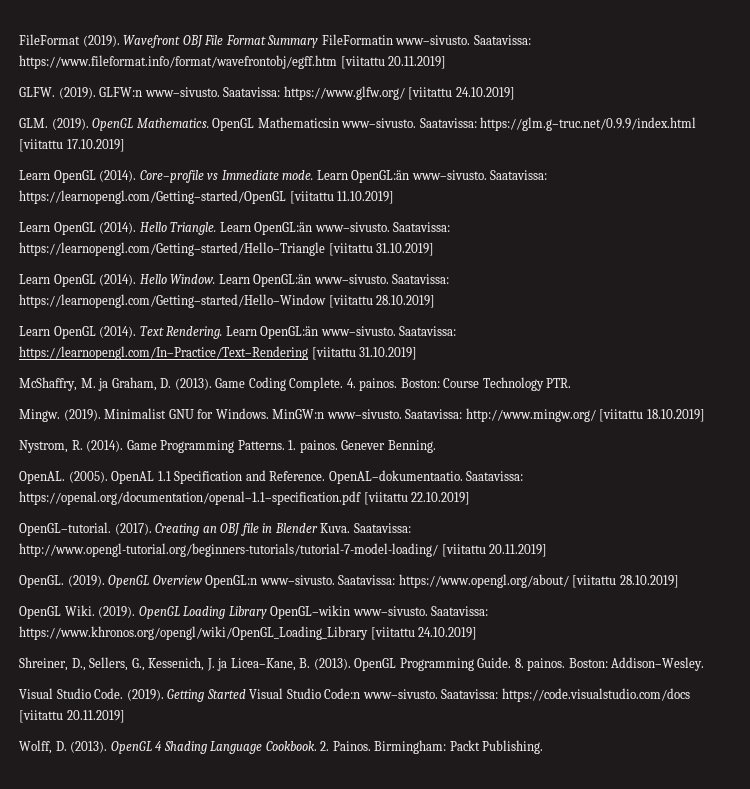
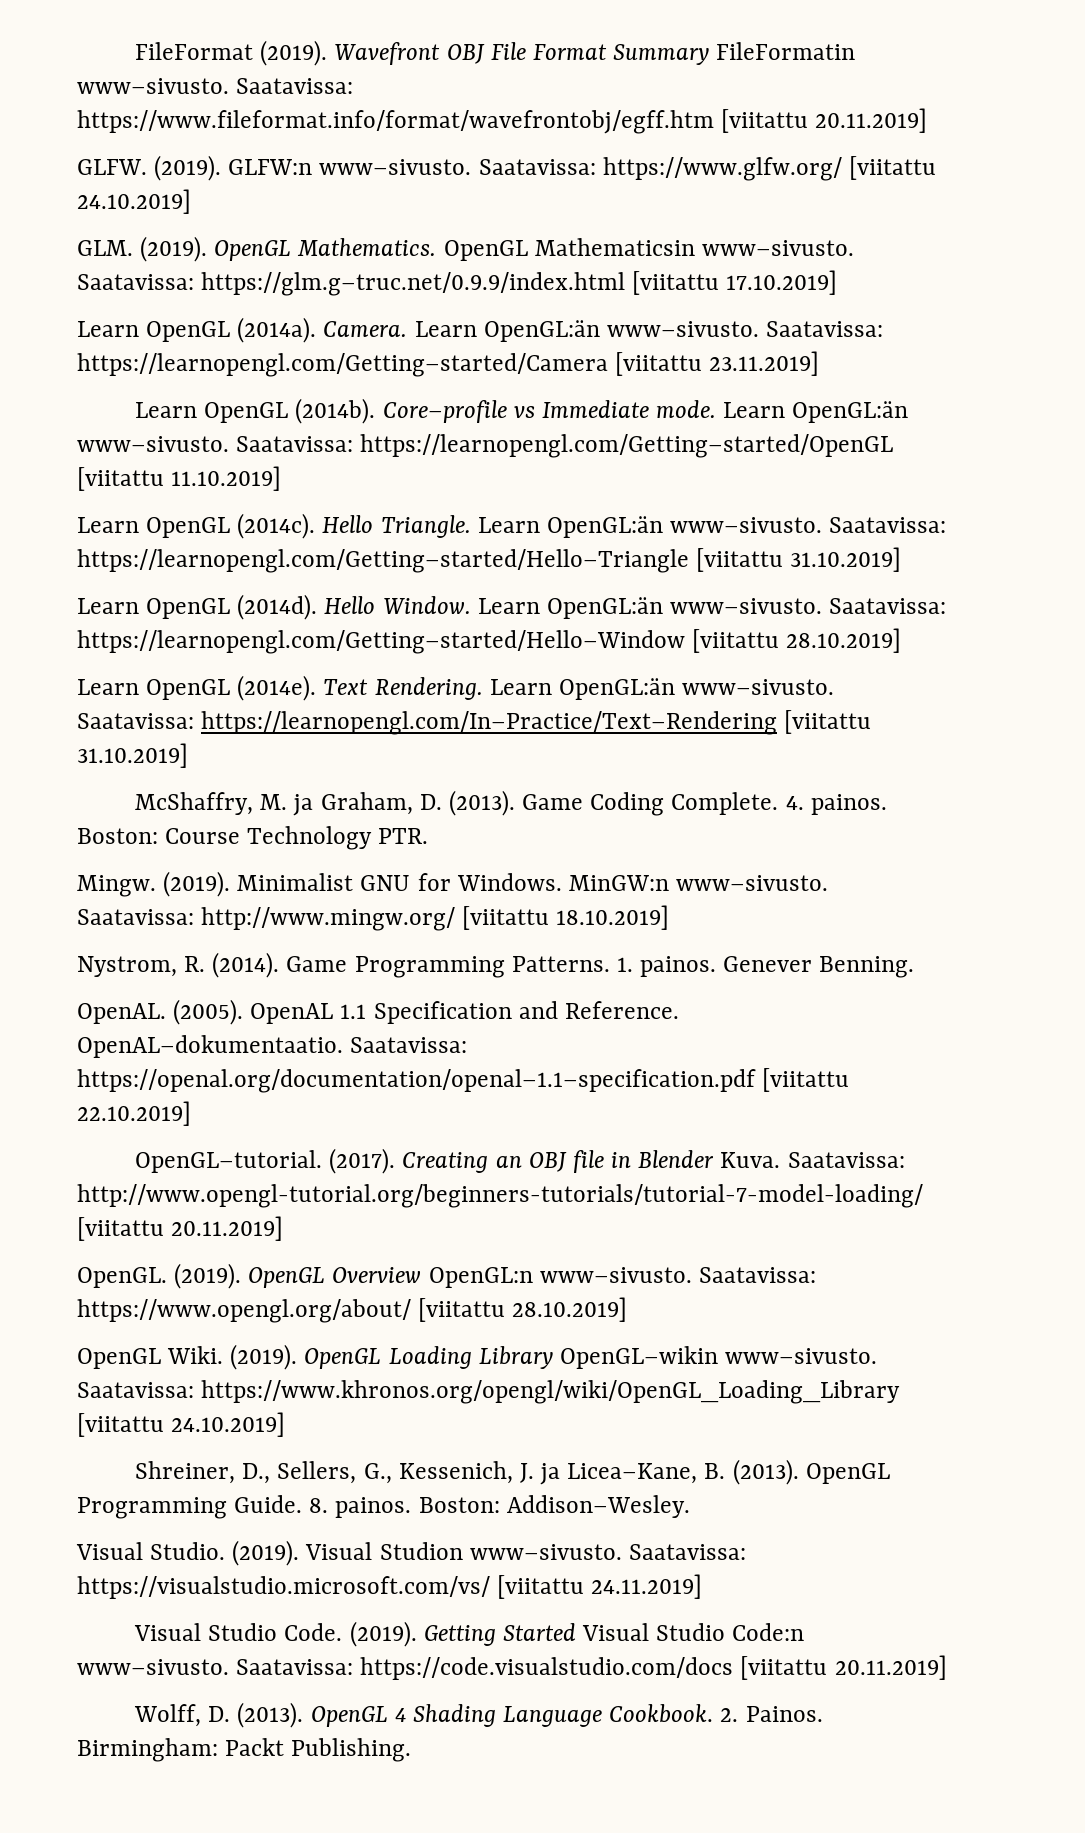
  Saatavissa: https://glm.g–truc.net/0.9.9/index.html [viitattu 17.10.2019]
- Learn OpenGL (2014).
+ Learn OpenGL (2014a). Camera. Learn OpenGL:än www–sivusto. Saatavissa: https://learnopengl.com/Getting–started/Camera [viitattu 23.11.2019]
+ Learn OpenGL (2014b).
  Saatavissa: https://learnopengl.com/Getting–started/OpenGL [viitattu 11.10.2019]
- Learn OpenGL (2014).
+ Learn OpenGL (2014c).
  Saatavissa: https://learnopengl.com/Getting–started/Hello–Triangle [viitattu 31.10.2019]
- Learn OpenGL (2014).
+ Learn OpenGL (2014d).
  Saatavissa: https://learnopengl.com/Getting–started/Hello–Window [viitattu 28.10.2019]
- Learn OpenGL (2014).
+ Learn OpenGL (2014e).
+ Visual Studio. (2019). Visual Studion www–sivusto. Saatavissa: https://visualstudio.microsoft.com/vs/ [viitattu 24.11.2019]

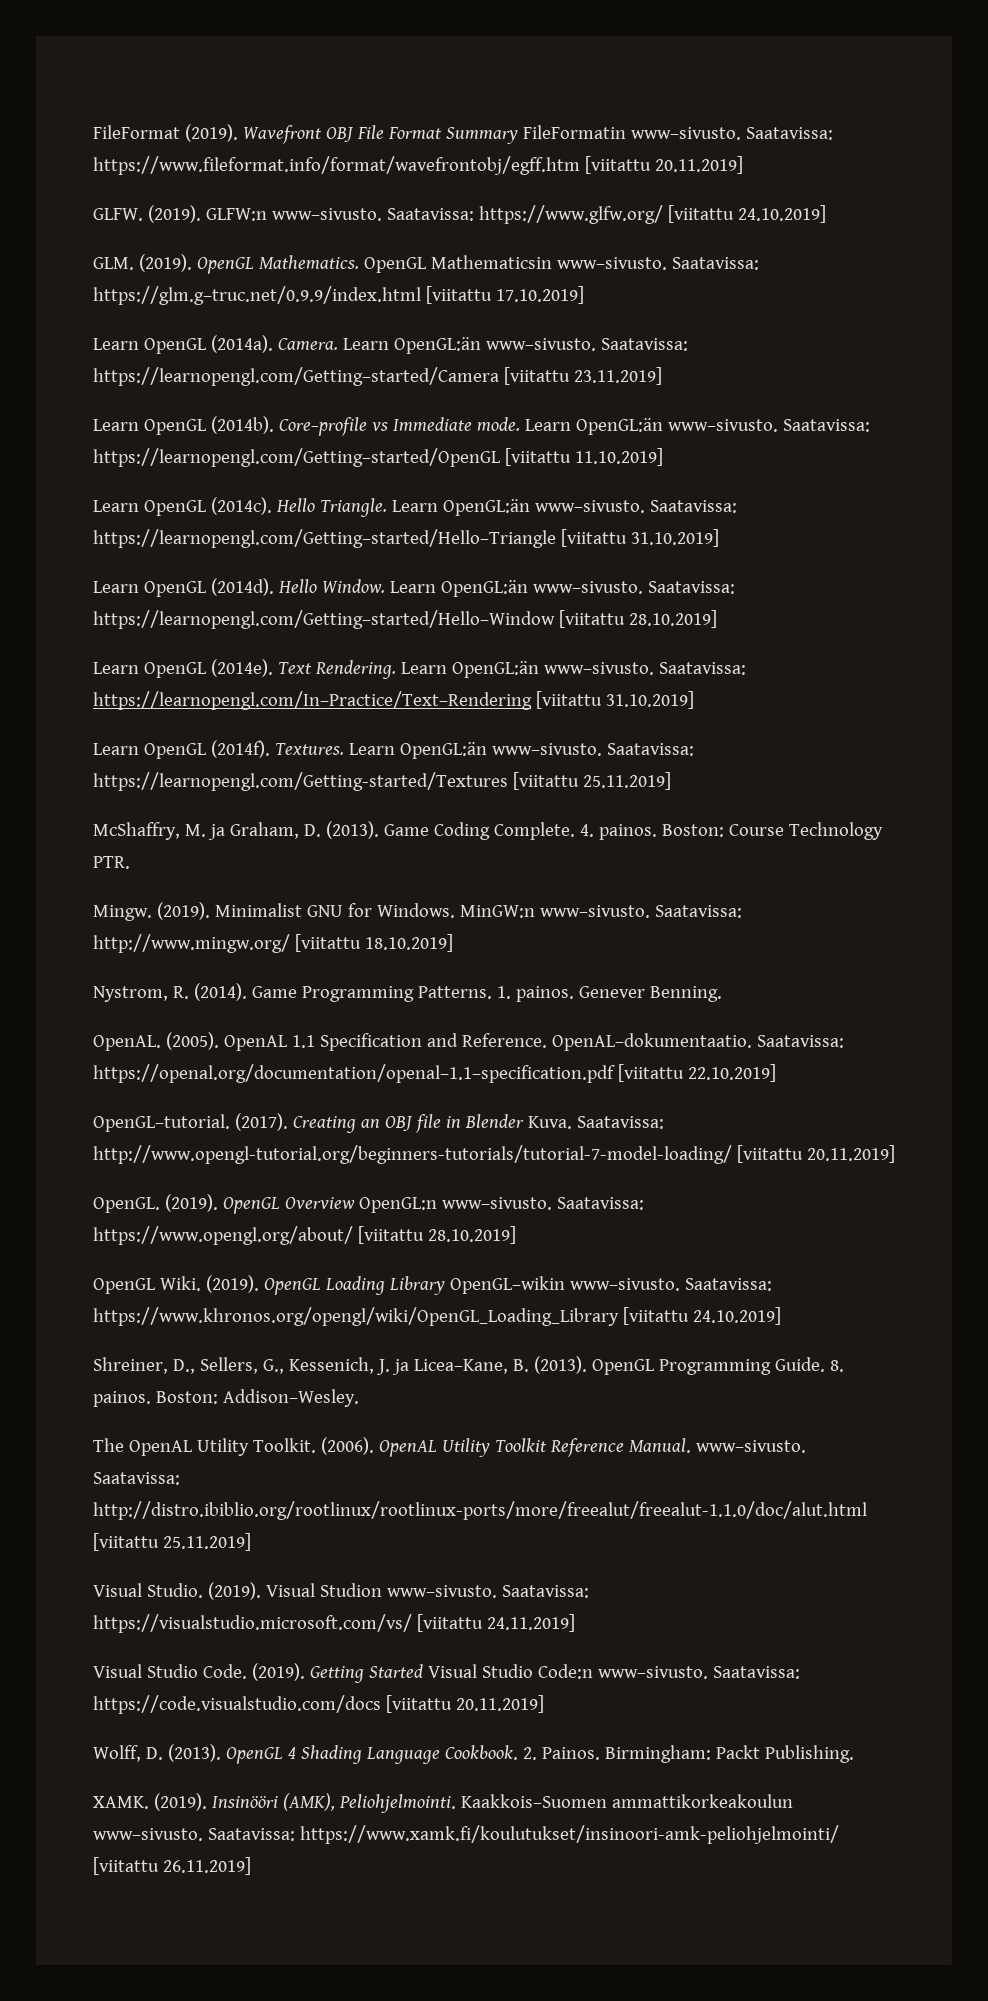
+ Learn OpenGL (2014f). Textures. Learn OpenGL:än www–sivusto. Saatavissa: https://learnopengl.com/Getting-started/Textures [viitattu 25.11.2019]
+ The OpenAL Utility Toolkit. (2006). OpenAL Utility Toolkit Reference Manual. www–sivusto. Saatavissa: http://distro.ibiblio.org/rootlinux/rootlinux-ports/more/freealut/freealut-1.1.0/doc/alut.html [viitattu 25.11.2019]
+ XAMK. (2019). Insinööri (AMK), Peliohjelmointi. Kaakkois–Suomen ammattikorkeakoulun www–sivusto. Saatavissa: https://www.xamk.fi/koulutukset/insinoori-amk-peliohjelmointi/ [viitattu 26.11.2019]

